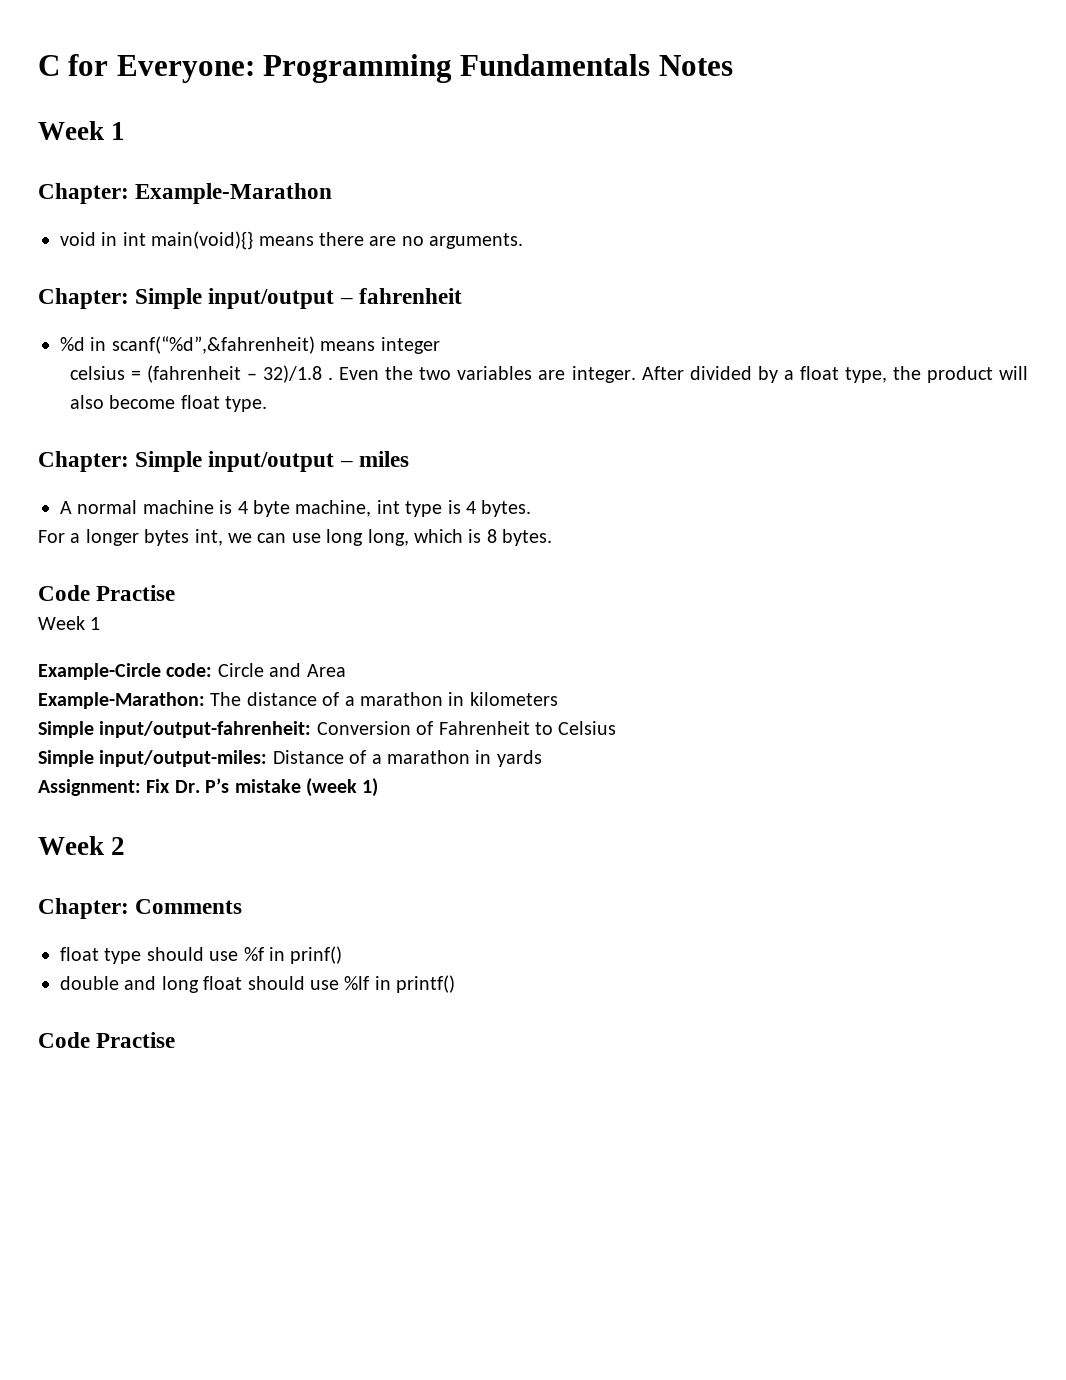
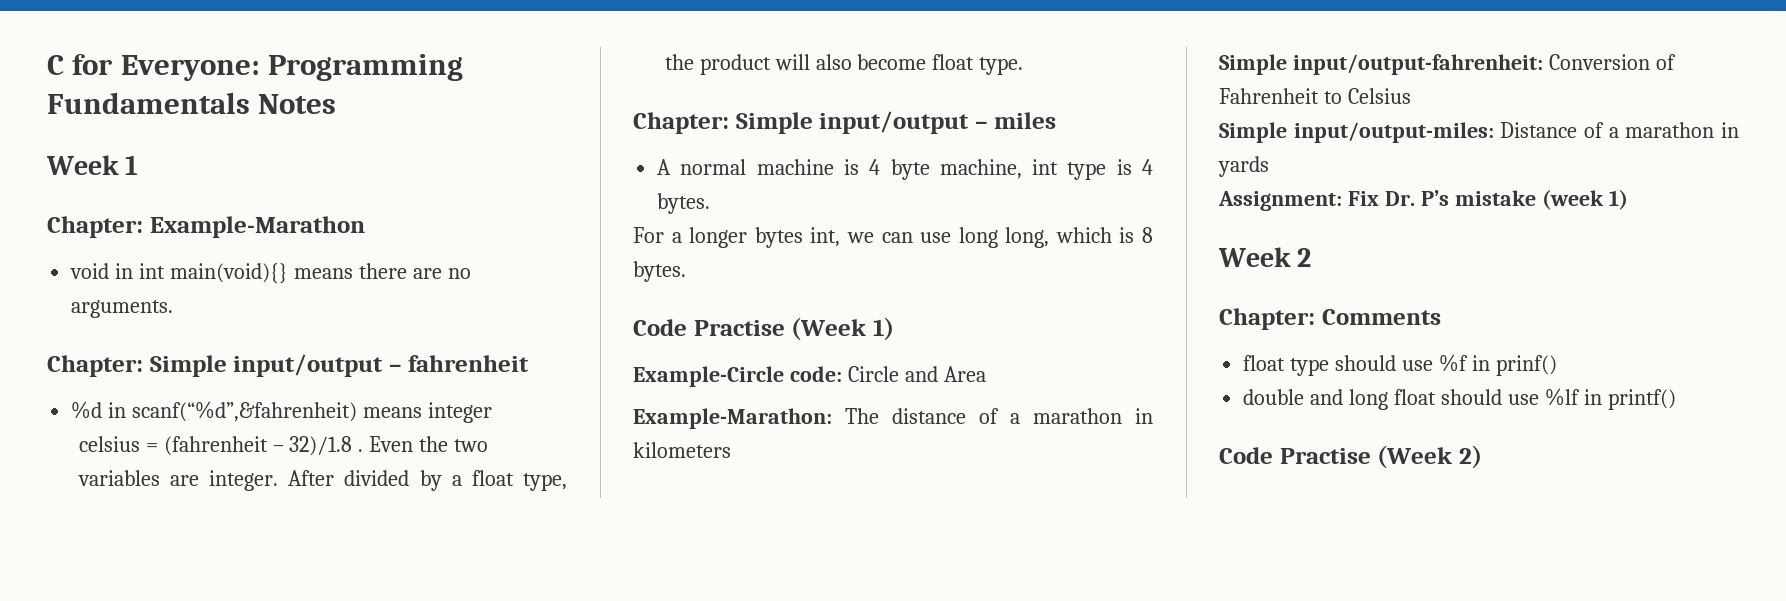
  For a longer bytes int, we can use long long, which is 8 bytes.
- Code Practise
- Week 1
+ Code Practise (Week 1)
  double and long float should use %lf in printf()
- Code Practise
+ Code Practise (Week 2)

